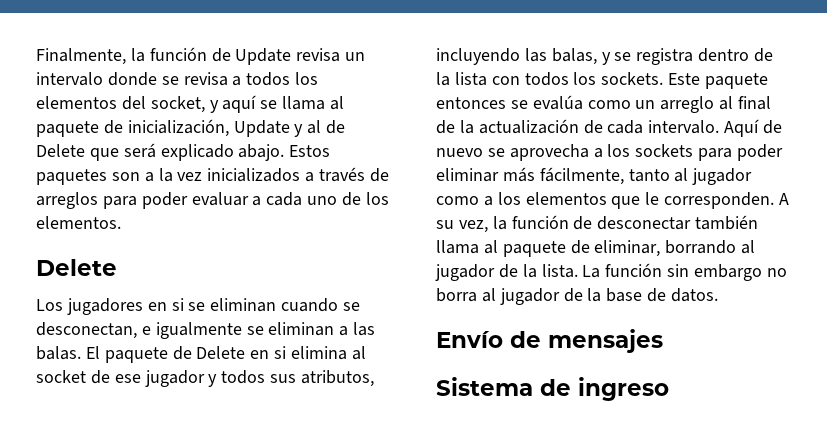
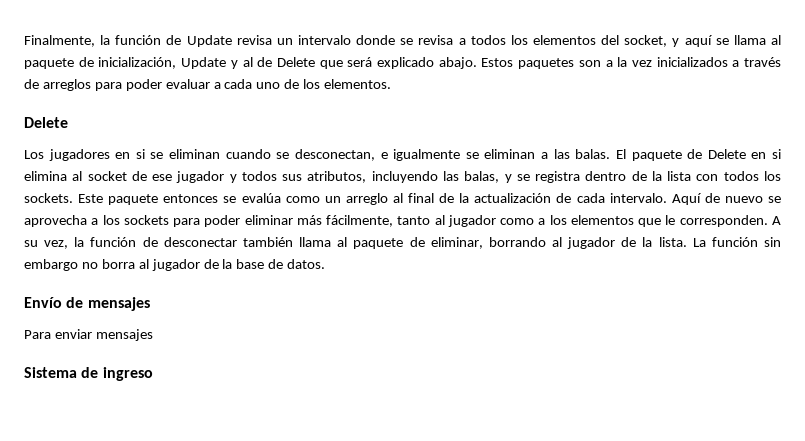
+ Para enviar mensajes

